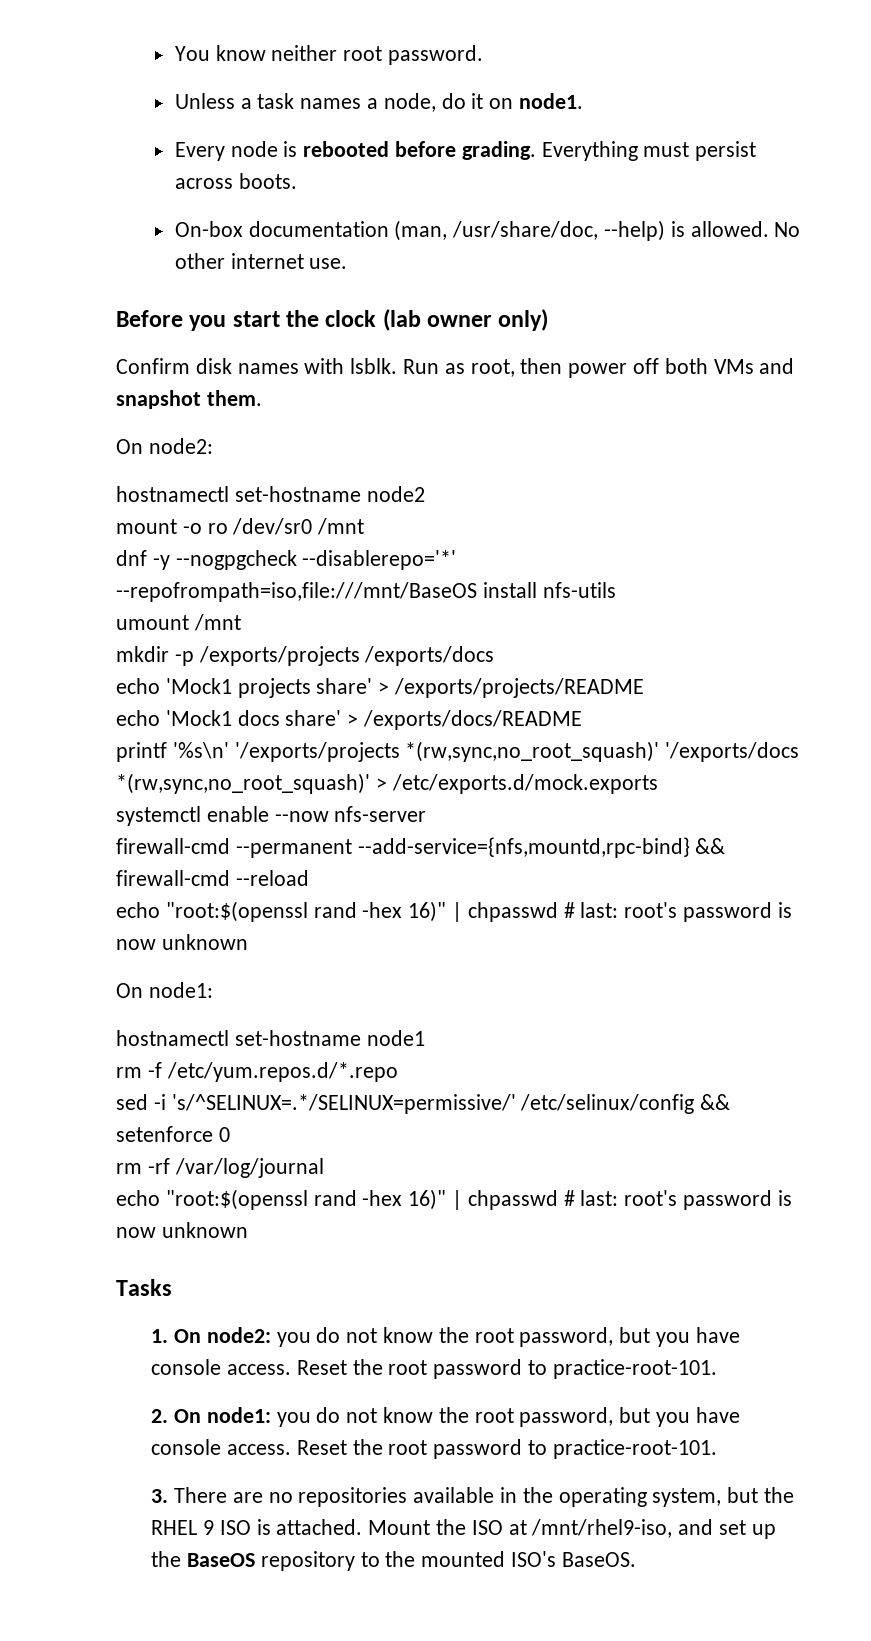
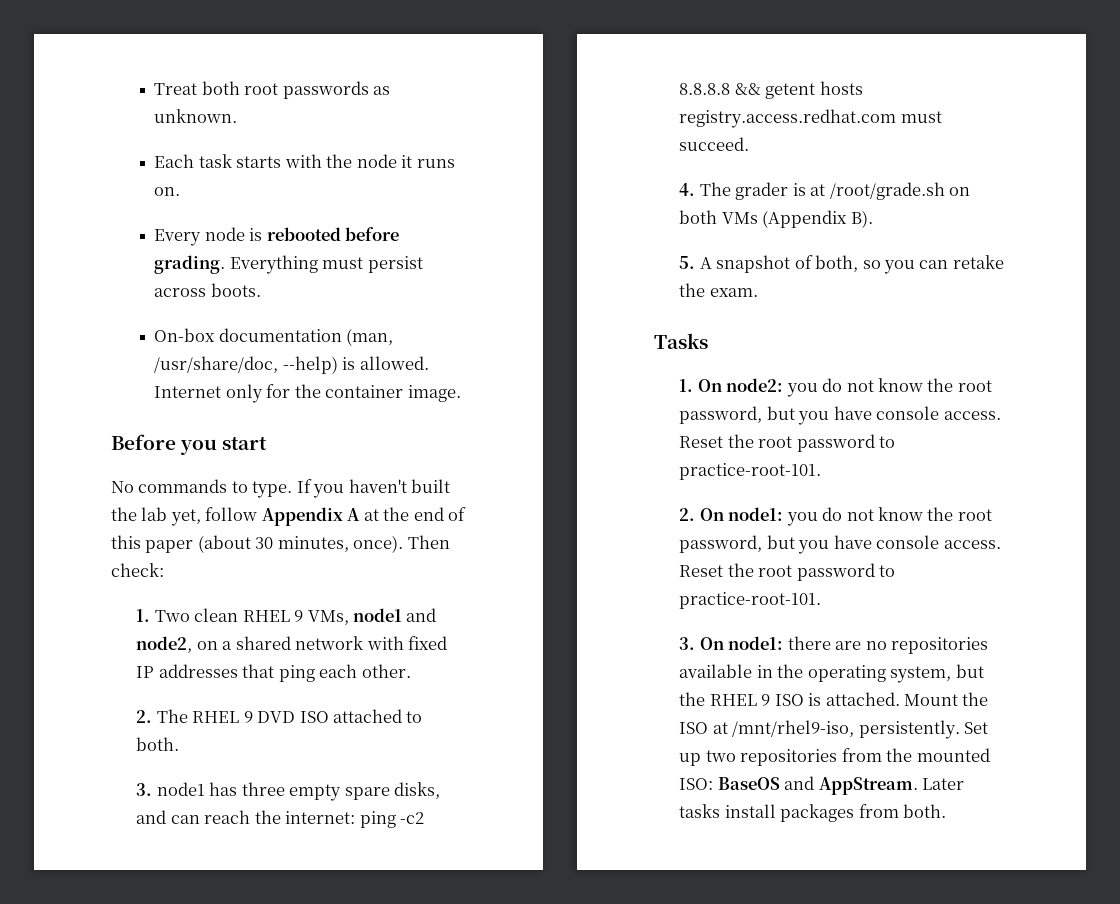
- You know neither root password.
- Unless a task names a node, do it on node1.
+ Treat both root passwords as unknown.
+ Each task starts with the node it runs on.
- No other internet use.
- Before you start the clock (lab owner only)
- Confirm disk names with lsblk. Run as root, then power off both VMs and snapshot them.
- On node2:
- hostnamectl set-hostname node2
- mount -o ro /dev/sr0 /mnt
- dnf -y --nogpgcheck --disablerepo='*' --repofrompath=iso,file:///mnt/BaseOS install nfs-utils
- umount /mnt
- mkdir -p /exports/projects /exports/docs
- echo 'Mock1 projects share' > /exports/projects/README
- echo 'Mock1 docs share' > /exports/docs/README
- printf '%s\n' '/exports/projects *(rw,sync,no_root_squash)' '/exports/docs *(rw,sync,no_root_squash)' > /etc/exports.d/mock.exports
- systemctl enable --now nfs-server
- firewall-cmd --permanent --add-service={nfs,mountd,rpc-bind} && firewall-cmd --reload
- echo "root:$(openssl rand -hex 16)" | chpasswd # last: root's password is now unknown
- On node1:
- hostnamectl set-hostname node1
- rm -f /etc/yum.repos.d/*.repo
- sed -i 's/^SELINUX=.*/SELINUX=permissive/' /etc/selinux/config && setenforce 0
- rm -rf /var/log/journal
- echo "root:$(openssl rand -hex 16)" | chpasswd # last: root's password is now unknown
+ Internet only for the container image.
+ Before you start
+ No commands to type. If you haven't built the lab yet, follow Appendix A at the end of this paper (about 30 minutes, once). Then check:
+ 1. Two clean RHEL 9 VMs, node1 and node2, on a shared network with fixed IP addresses that ping each other.
+ 2. The RHEL 9 DVD ISO attached to both.
+ 3. node1 has three empty spare disks, and can reach the internet: ping -c2 8.8.8.8 && getent hosts registry.access.redhat.com must succeed.
+ 4. The grader is at /root/grade.sh on both VMs (Appendix B).
+ 5. A snapshot of both, so you can retake the exam.
- 3. There are no repositories available in the operating system, but the RHEL 9 ISO is attached.
+ 3. On node1: there are no repositories available in the operating system, but the RHEL 9 ISO is attached.
- Mount the ISO at /mnt/rhel9-iso, and set up the BaseOS repository to the mounted ISO's BaseOS.
+ Mount the ISO at /mnt/rhel9-iso, persistently. Set up two repositories from the mounted ISO: BaseOS and AppStream. Later tasks install packages from both.

